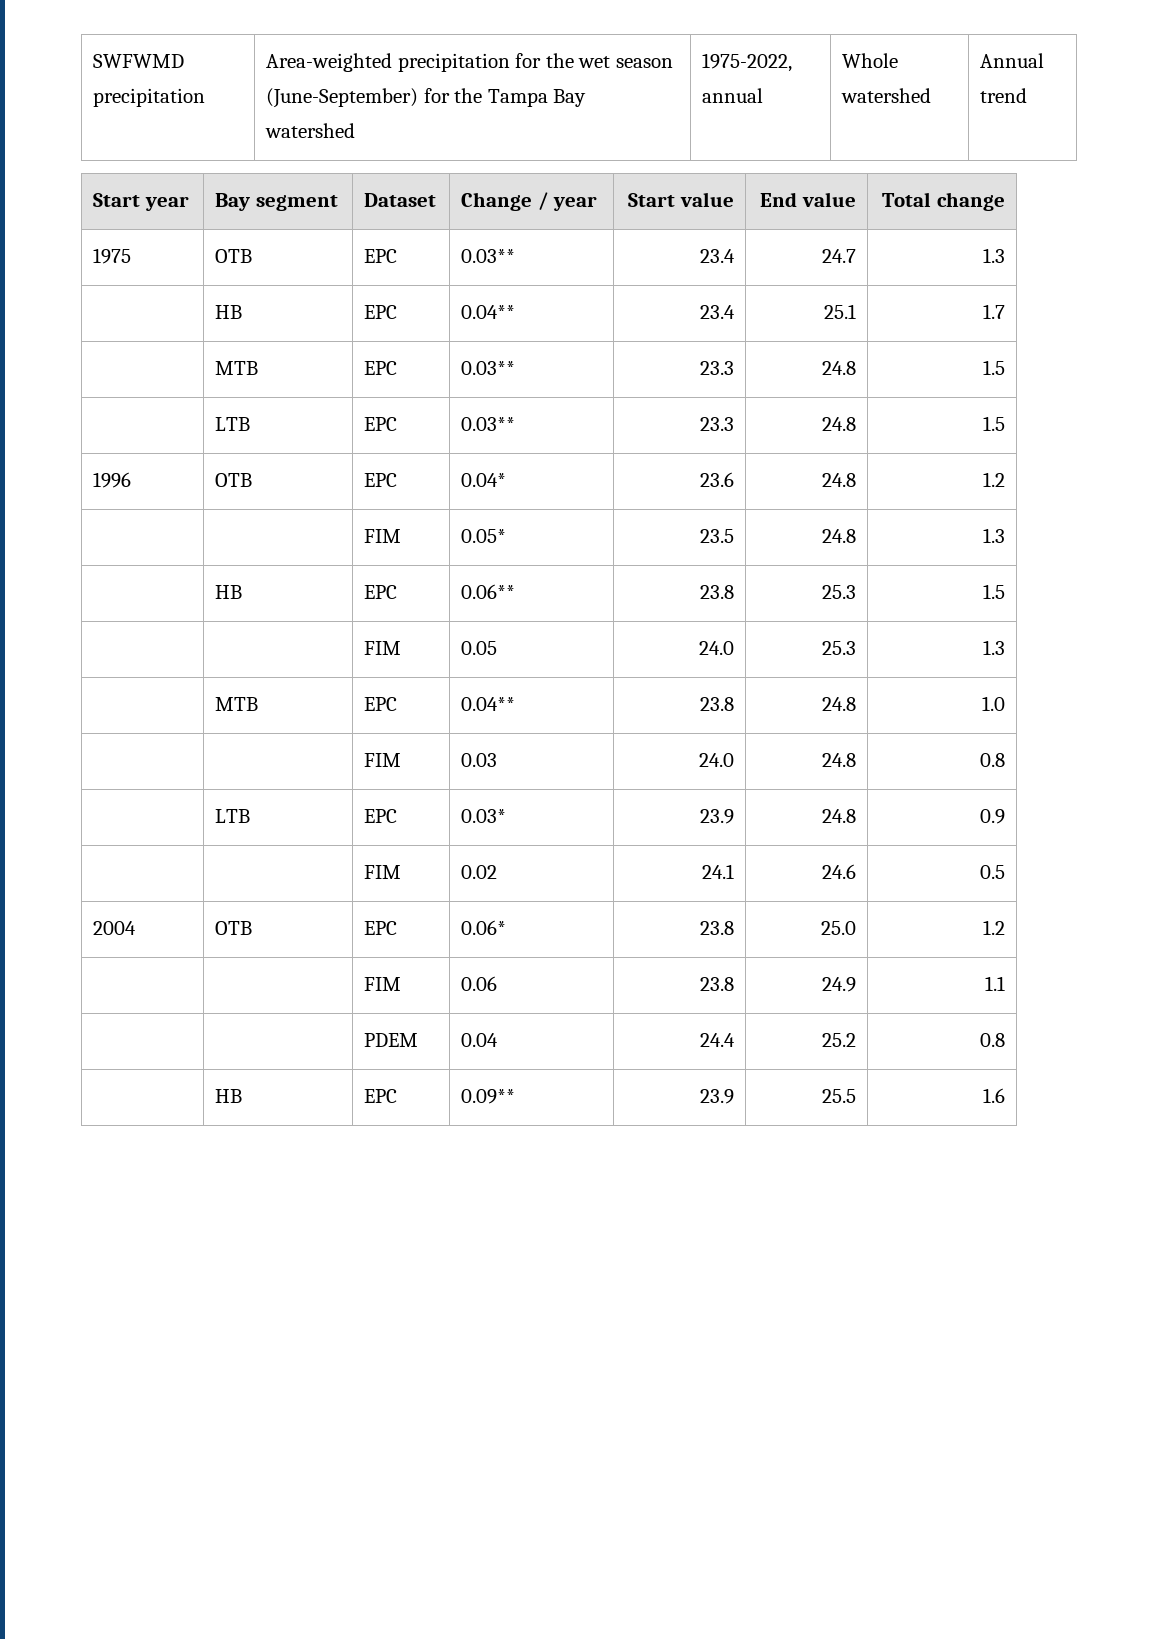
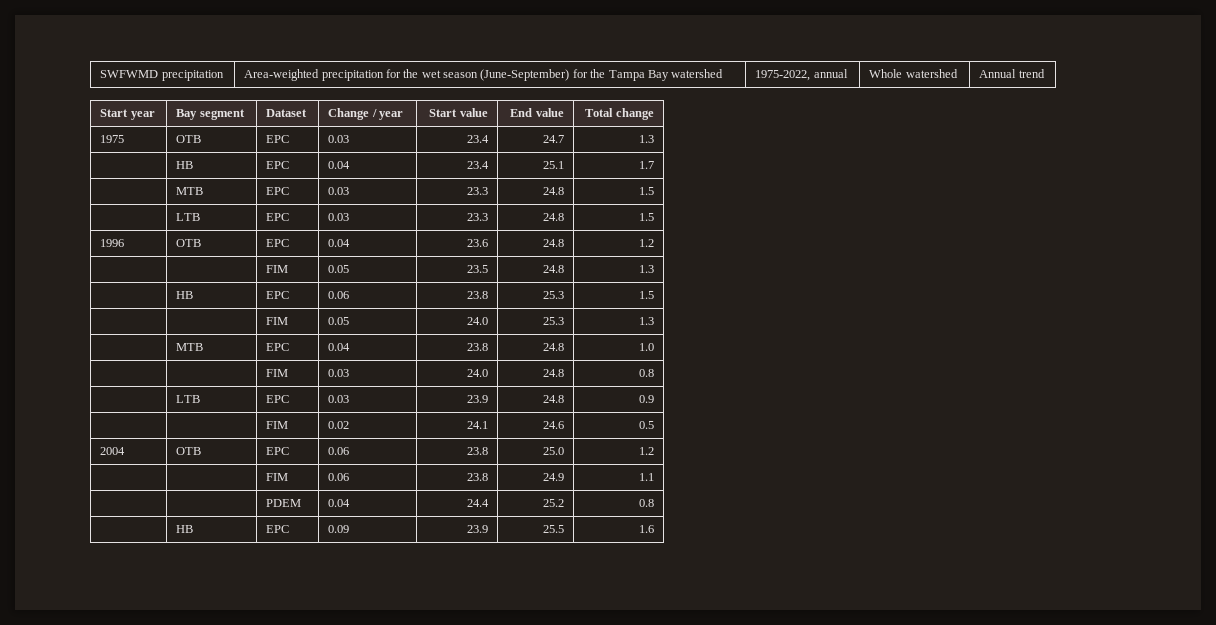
- 1975 | OTB | EPC | 0.03** | 23.4 | 24.7 | 1.3
+ 1975 | OTB | EPC | 0.03 | 23.4 | 24.7 | 1.3
- | HB | EPC | 0.04** | 23.4 | 25.1 | 1.7
+ | HB | EPC | 0.04 | 23.4 | 25.1 | 1.7
- | MTB | EPC | 0.03** | 23.3 | 24.8 | 1.5
+ | MTB | EPC | 0.03 | 23.3 | 24.8 | 1.5
- | LTB | EPC | 0.03** | 23.3 | 24.8 | 1.5
+ | LTB | EPC | 0.03 | 23.3 | 24.8 | 1.5
- 1996 | OTB | EPC | 0.04* | 23.6 | 24.8 | 1.2
+ 1996 | OTB | EPC | 0.04 | 23.6 | 24.8 | 1.2
- | | FIM | 0.05* | 23.5 | 24.8 | 1.3
+ | | FIM | 0.05 | 23.5 | 24.8 | 1.3
- | HB | EPC | 0.06** | 23.8 | 25.3 | 1.5
+ | HB | EPC | 0.06 | 23.8 | 25.3 | 1.5
- | MTB | EPC | 0.04** | 23.8 | 24.8 | 1.0
+ | MTB | EPC | 0.04 | 23.8 | 24.8 | 1.0
- | LTB | EPC | 0.03* | 23.9 | 24.8 | 0.9
+ | LTB | EPC | 0.03 | 23.9 | 24.8 | 0.9
- 2004 | OTB | EPC | 0.06* | 23.8 | 25.0 | 1.2
+ 2004 | OTB | EPC | 0.06 | 23.8 | 25.0 | 1.2
- | HB | EPC | 0.09** | 23.9 | 25.5 | 1.6
+ | HB | EPC | 0.09 | 23.9 | 25.5 | 1.6

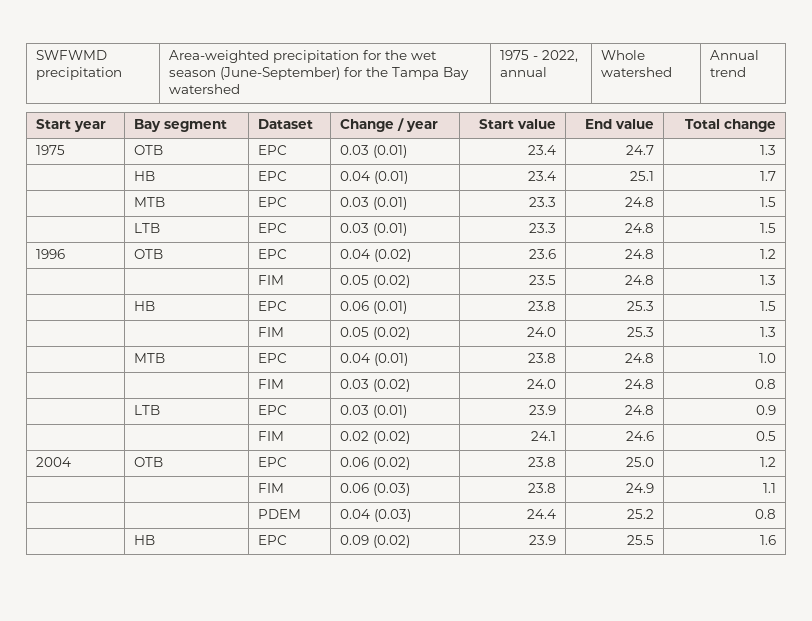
- SWFWMD precipitation | Area-weighted precipitation for the wet season (June-September) for the Tampa Bay watershed | 1975-2022, annual | Whole watershed | Annual trend
+ SWFWMD precipitation | Area-weighted precipitation for the wet season (June-September) for the Tampa Bay watershed | 1975 - 2022, annual | Whole watershed | Annual trend
- 1975 | OTB | EPC | 0.03 | 23.4 | 24.7 | 1.3
+ 1975 | OTB | EPC | 0.03 (0.01) | 23.4 | 24.7 | 1.3
- | HB | EPC | 0.04 | 23.4 | 25.1 | 1.7
+ | HB | EPC | 0.04 (0.01) | 23.4 | 25.1 | 1.7
- | MTB | EPC | 0.03 | 23.3 | 24.8 | 1.5
+ | MTB | EPC | 0.03 (0.01) | 23.3 | 24.8 | 1.5
- | LTB | EPC | 0.03 | 23.3 | 24.8 | 1.5
+ | LTB | EPC | 0.03 (0.01) | 23.3 | 24.8 | 1.5
- 1996 | OTB | EPC | 0.04 | 23.6 | 24.8 | 1.2
+ 1996 | OTB | EPC | 0.04 (0.02) | 23.6 | 24.8 | 1.2
- | | FIM | 0.05 | 23.5 | 24.8 | 1.3
+ | | FIM | 0.05 (0.02) | 23.5 | 24.8 | 1.3
- | HB | EPC | 0.06 | 23.8 | 25.3 | 1.5
+ | HB | EPC | 0.06 (0.01) | 23.8 | 25.3 | 1.5
- | | FIM | 0.05 | 24.0 | 25.3 | 1.3
+ | | FIM | 0.05 (0.02) | 24.0 | 25.3 | 1.3
- | MTB | EPC | 0.04 | 23.8 | 24.8 | 1.0
+ | MTB | EPC | 0.04 (0.01) | 23.8 | 24.8 | 1.0
- | | FIM | 0.03 | 24.0 | 24.8 | 0.8
+ | | FIM | 0.03 (0.02) | 24.0 | 24.8 | 0.8
- | LTB | EPC | 0.03 | 23.9 | 24.8 | 0.9
+ | LTB | EPC | 0.03 (0.01) | 23.9 | 24.8 | 0.9
- | | FIM | 0.02 | 24.1 | 24.6 | 0.5
+ | | FIM | 0.02 (0.02) | 24.1 | 24.6 | 0.5
- 2004 | OTB | EPC | 0.06 | 23.8 | 25.0 | 1.2
+ 2004 | OTB | EPC | 0.06 (0.02) | 23.8 | 25.0 | 1.2
- | | FIM | 0.06 | 23.8 | 24.9 | 1.1
+ | | FIM | 0.06 (0.03) | 23.8 | 24.9 | 1.1
- | | PDEM | 0.04 | 24.4 | 25.2 | 0.8
+ | | PDEM | 0.04 (0.03) | 24.4 | 25.2 | 0.8
- | HB | EPC | 0.09 | 23.9 | 25.5 | 1.6
+ | HB | EPC | 0.09 (0.02) | 23.9 | 25.5 | 1.6

